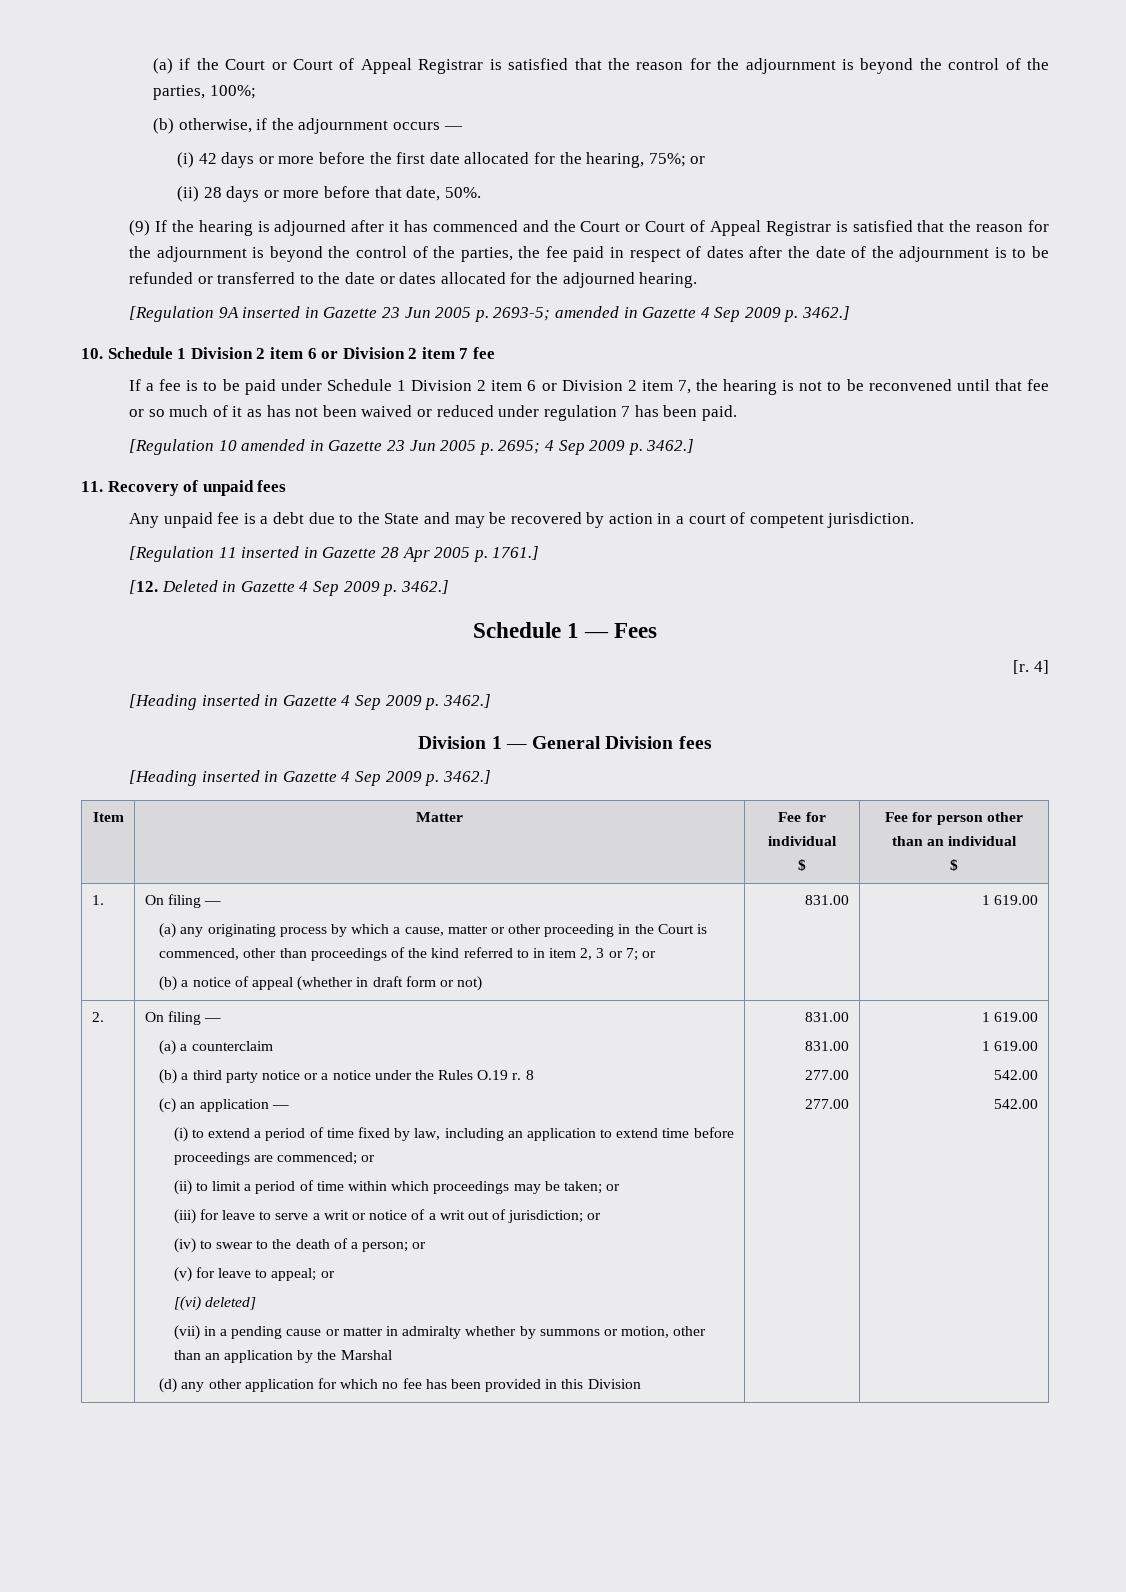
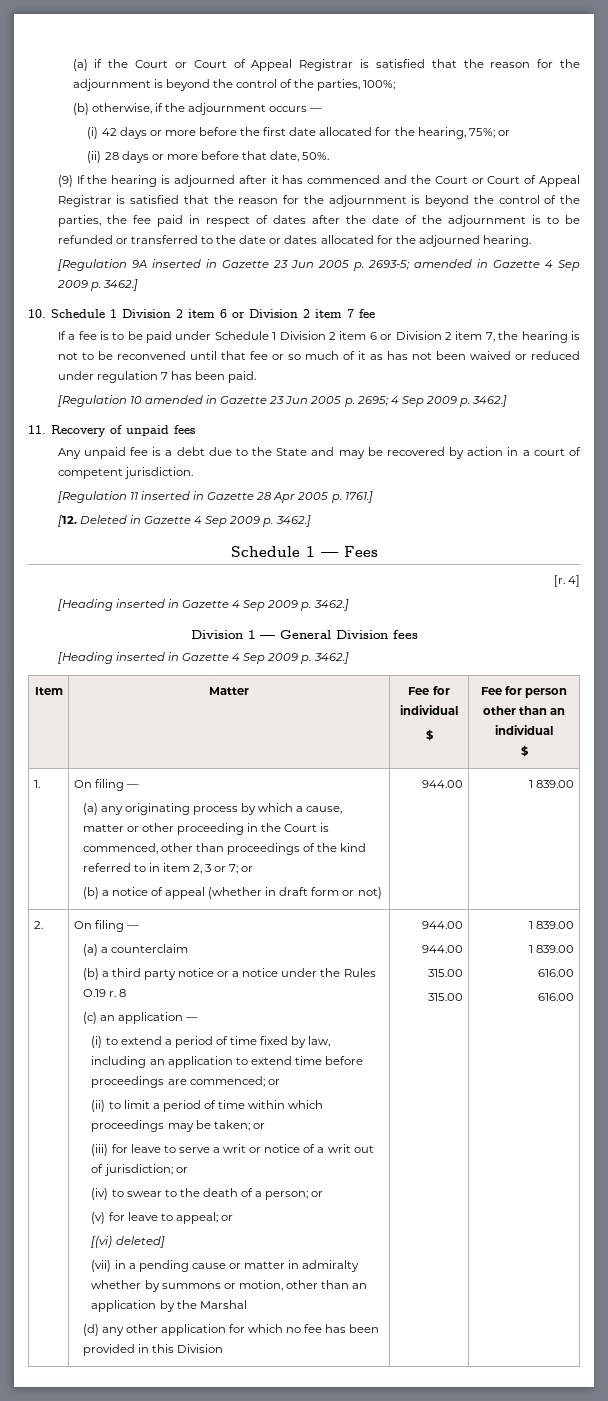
- 831.00 | 1 619.00
+ 944.00 | 1 839.00
- (d) any other application for which no fee has been provided in this Division | 831.00
- 831.00
- 277.00
- 277.00 | 1 619.00
- 1 619.00
- 542.00
- 542.00
+ (d) any other application for which no fee has been provided in this Division | 944.00
+ 944.00
+ 315.00
+ 315.00 | 1 839.00
+ 1 839.00
+ 616.00
+ 616.00

